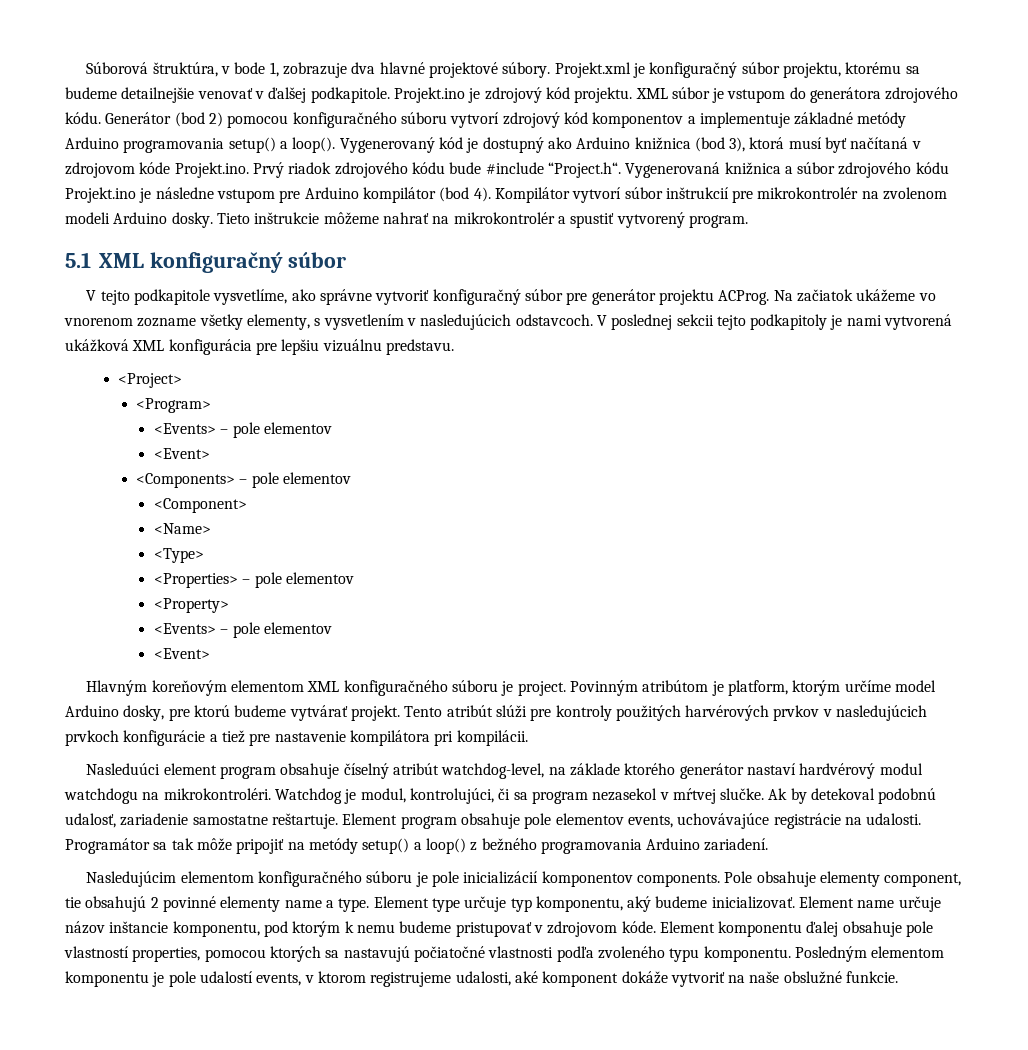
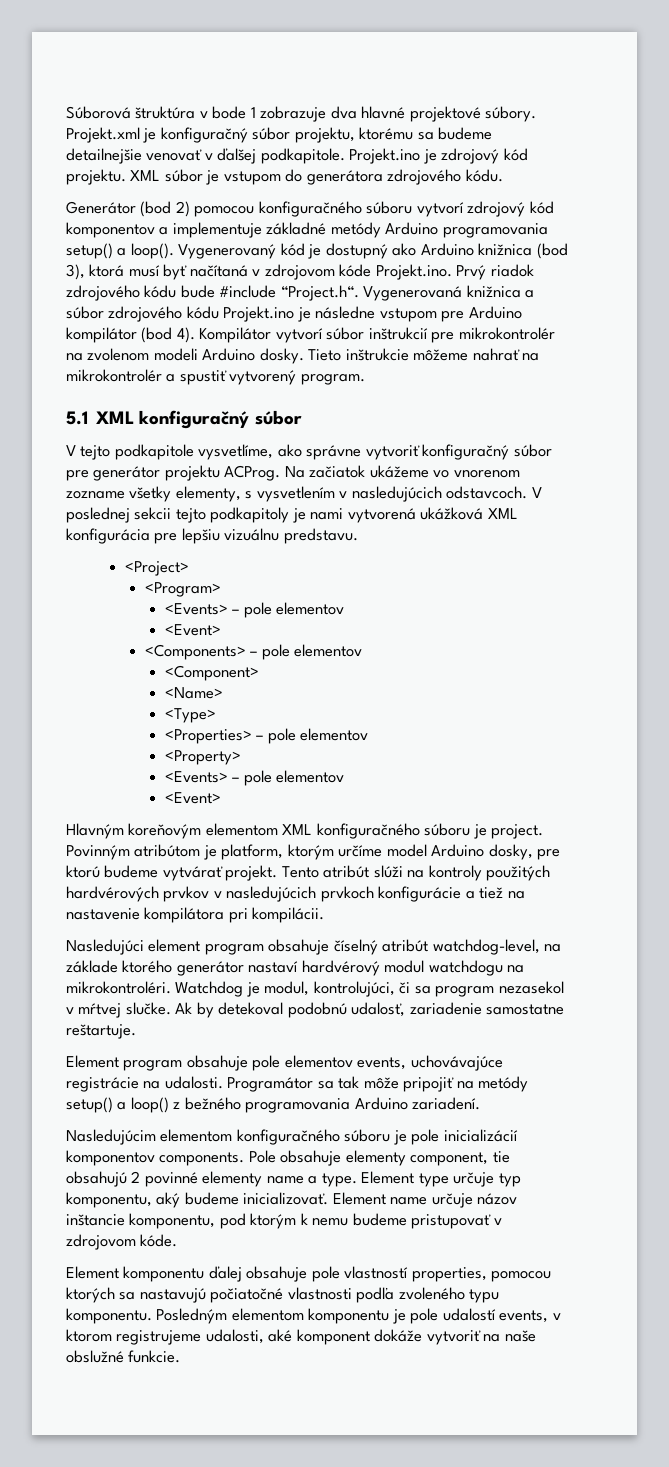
- Súborová štruktúra, v bode 1, zobrazuje dva hlavné projektové súbory.
+ Súborová štruktúra v bode 1 zobrazuje dva hlavné projektové súbory.
- XML súbor je vstupom do generátora zdrojového kódu. Generátor (bod 2) pomocou konfiguračného súboru vytvorí zdrojový kód komponentov a implementuje základné metódy Arduino programovania setup() a loop().
+ XML súbor je vstupom do generátora zdrojového kódu.
+ Generátor (bod 2) pomocou konfiguračného súboru vytvorí zdrojový kód komponentov a implementuje základné metódy Arduino programovania setup() a loop().
- Tento atribút slúži pre kontroly použitých harvérových prvkov v nasledujúcich prvkoch konfigurácie a tiež pre nastavenie kompilátora pri kompilácii.
+ Tento atribút slúži na kontroly použitých hardvérových prvkov v nasledujúcich prvkoch konfigurácie a tiež na nastavenie kompilátora pri kompilácii.
- Nasleduúci element program obsahuje číselný atribút watchdog-level, na základe ktorého generátor nastaví hardvérový modul watchdogu na mikrokontroléri.
+ Nasledujúci element program obsahuje číselný atribút watchdog-level, na základe ktorého generátor nastaví hardvérový modul watchdogu na mikrokontroléri.
- Ak by detekoval podobnú udalosť, zariadenie samostatne reštartuje. Element program obsahuje pole elementov events, uchovávajúce registrácie na udalosti.
+ Ak by detekoval podobnú udalosť, zariadenie samostatne reštartuje.
+ Element program obsahuje pole elementov events, uchovávajúce registrácie na udalosti.
- Element name určuje názov inštancie komponentu, pod ktorým k nemu budeme pristupovať v zdrojovom kóde. Element komponentu ďalej obsahuje pole vlastností properties, pomocou ktorých sa nastavujú počiatočné vlastnosti podľa zvoleného typu komponentu.
+ Element name určuje názov inštancie komponentu, pod ktorým k nemu budeme pristupovať v zdrojovom kóde.
+ Element komponentu ďalej obsahuje pole vlastností properties, pomocou ktorých sa nastavujú počiatočné vlastnosti podľa zvoleného typu komponentu.

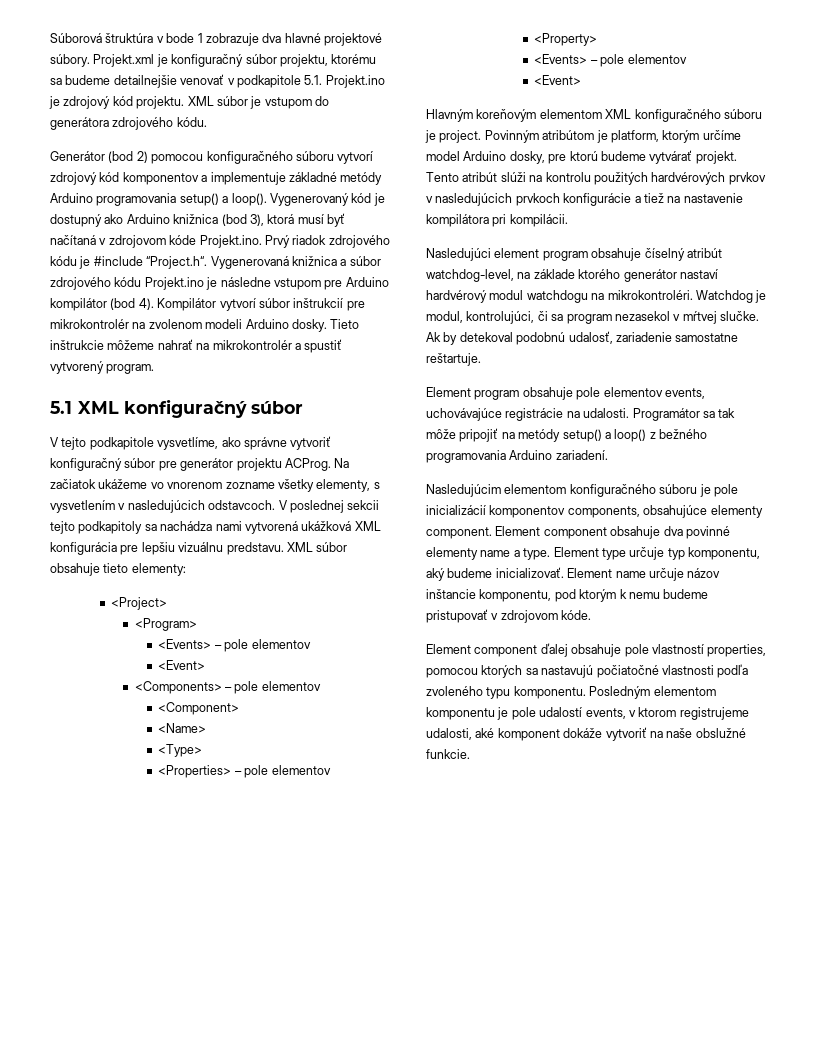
- Projekt.xml je konfiguračný súbor projektu, ktorému sa budeme detailnejšie venovať v ďalšej podkapitole. Projekt.ino je zdrojový kód projektu.
+ Projekt.xml je konfiguračný súbor projektu, ktorému sa budeme detailnejšie venovať v podkapitole 5.1. Projekt.ino je zdrojový kód projektu.
- Vygenerovaný kód je dostupný ako Arduino knižnica (bod 3), ktorá musí byť načítaná v zdrojovom kóde Projekt.ino. Prvý riadok zdrojového kódu bude #include “Project.h“. Vygenerovaná knižnica a súbor zdrojového kódu Projekt.ino je následne vstupom pre Arduino kompilátor (bod 4).
+ Vygenerovaný kód je dostupný ako Arduino knižnica (bod 3), ktorá musí byť načítaná v zdrojovom kóde Projekt.ino. Prvý riadok zdrojového kódu je #include “Project.h“. Vygenerovaná knižnica a súbor zdrojového kódu Projekt.ino je následne vstupom pre Arduino kompilátor (bod 4).
- V poslednej sekcii tejto podkapitoly je nami vytvorená ukážková XML konfigurácia pre lepšiu vizuálnu predstavu.
+ V poslednej sekcii tejto podkapitoly sa nachádza nami vytvorená ukážková XML konfigurácia pre lepšiu vizuálnu predstavu. XML súbor obsahuje tieto elementy:
- Tento atribút slúži na kontroly použitých hardvérových prvkov v nasledujúcich prvkoch konfigurácie a tiež na nastavenie kompilátora pri kompilácii.
+ Tento atribút slúži na kontrolu použitých hardvérových prvkov v nasledujúcich prvkoch konfigurácie a tiež na nastavenie kompilátora pri kompilácii.
- Nasledujúcim elementom konfiguračného súboru je pole inicializácií komponentov components. Pole obsahuje elementy component, tie obsahujú 2 povinné elementy name a type.
+ Nasledujúcim elementom konfiguračného súboru je pole inicializácií komponentov components, obsahujúce elementy component. Element component obsahuje dva povinné elementy name a type.
- Element komponentu ďalej obsahuje pole vlastností properties, pomocou ktorých sa nastavujú počiatočné vlastnosti podľa zvoleného typu komponentu.
+ Element component ďalej obsahuje pole vlastností properties, pomocou ktorých sa nastavujú počiatočné vlastnosti podľa zvoleného typu komponentu.

